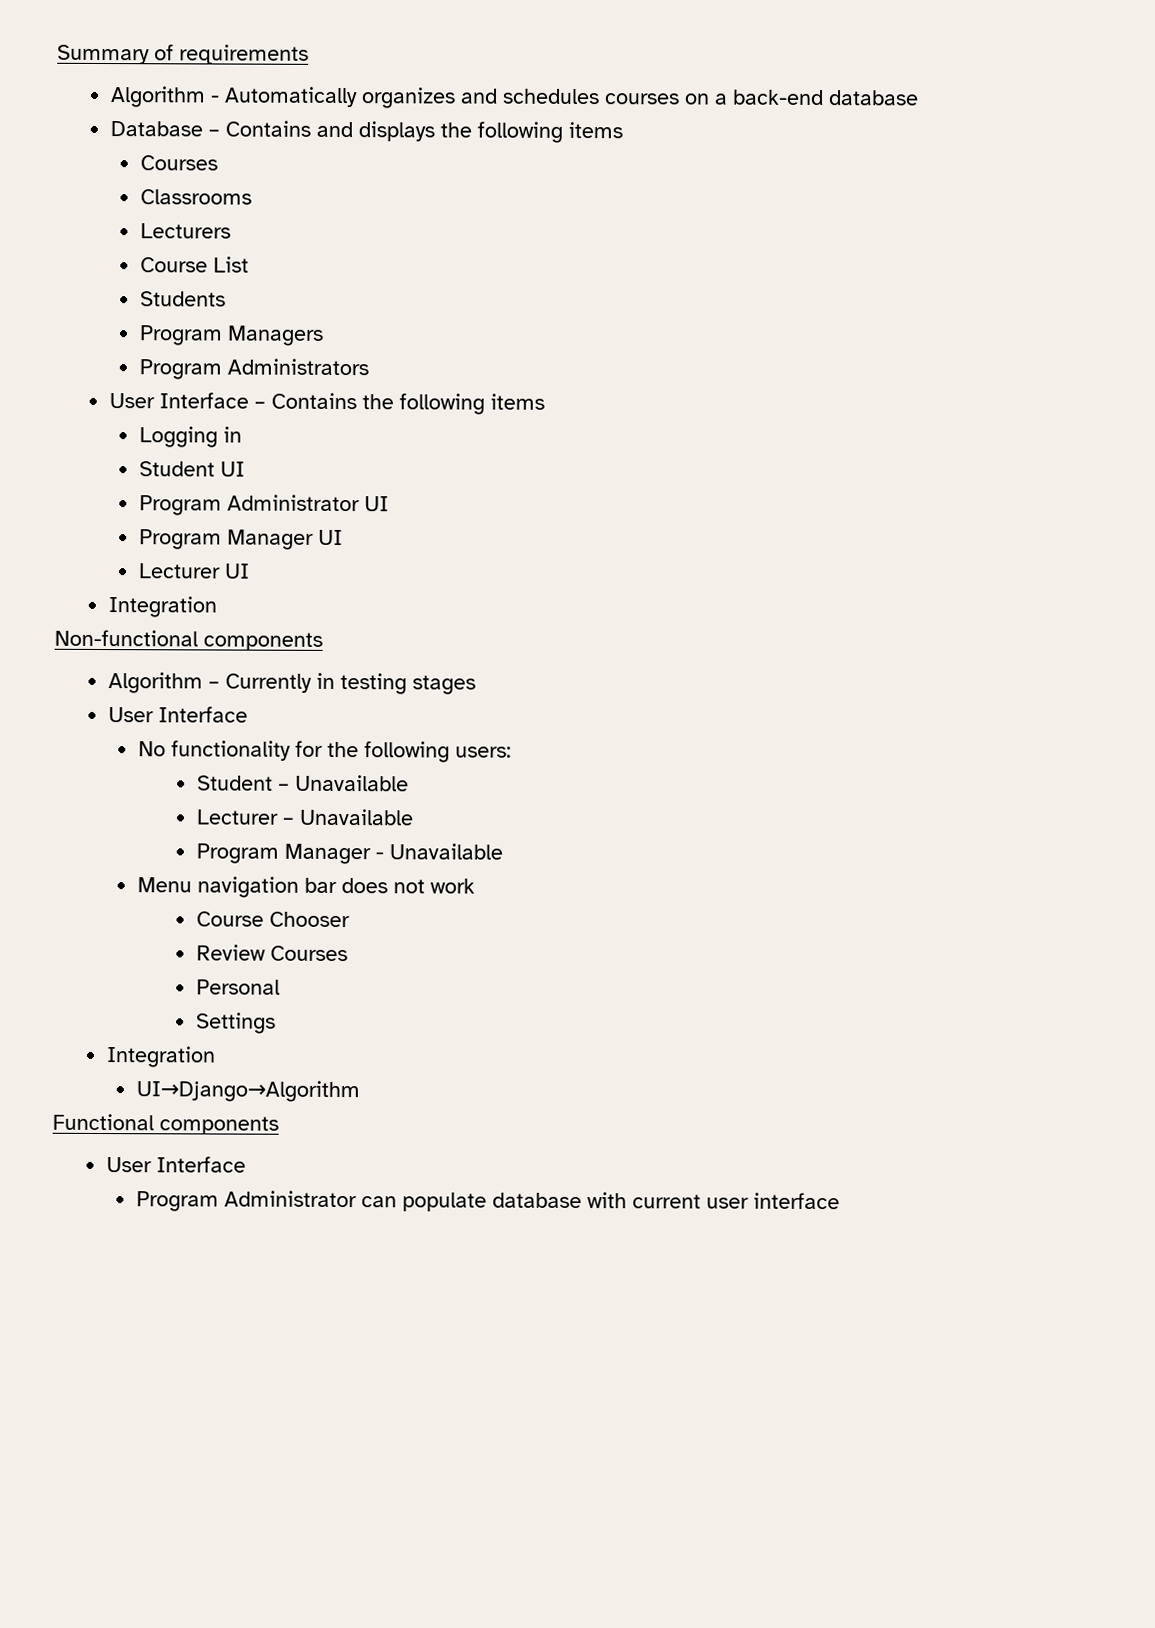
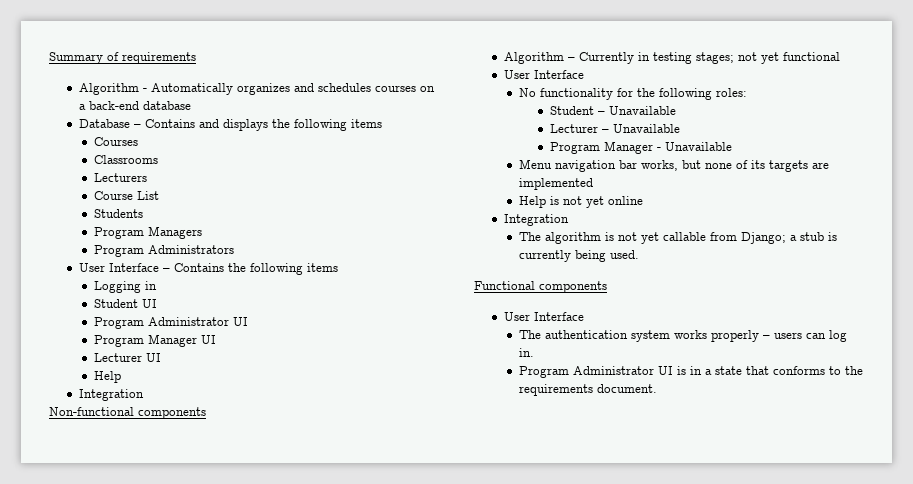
  Lecturer UI
+ Help
- Algorithm – Currently in testing stages
+ Algorithm – Currently in testing stages; not yet functional
- No functionality for the following users:
+ No functionality for the following roles:
- Menu navigation bar does not work
- Course Chooser
- Review Courses
- Personal
- Settings
+ Menu navigation bar works, but none of its targets are implemented
+ Help is not yet online
  Integration
- UI→Django→Algorithm
+ The algorithm is not yet callable from Django; a stub is currently being used.
  Functional components
  User Interface
- Program Administrator can populate database with current user interface
+ The authentication system works properly – users can log in.
+ Program Administrator UI is in a state that conforms to the requirements document.

